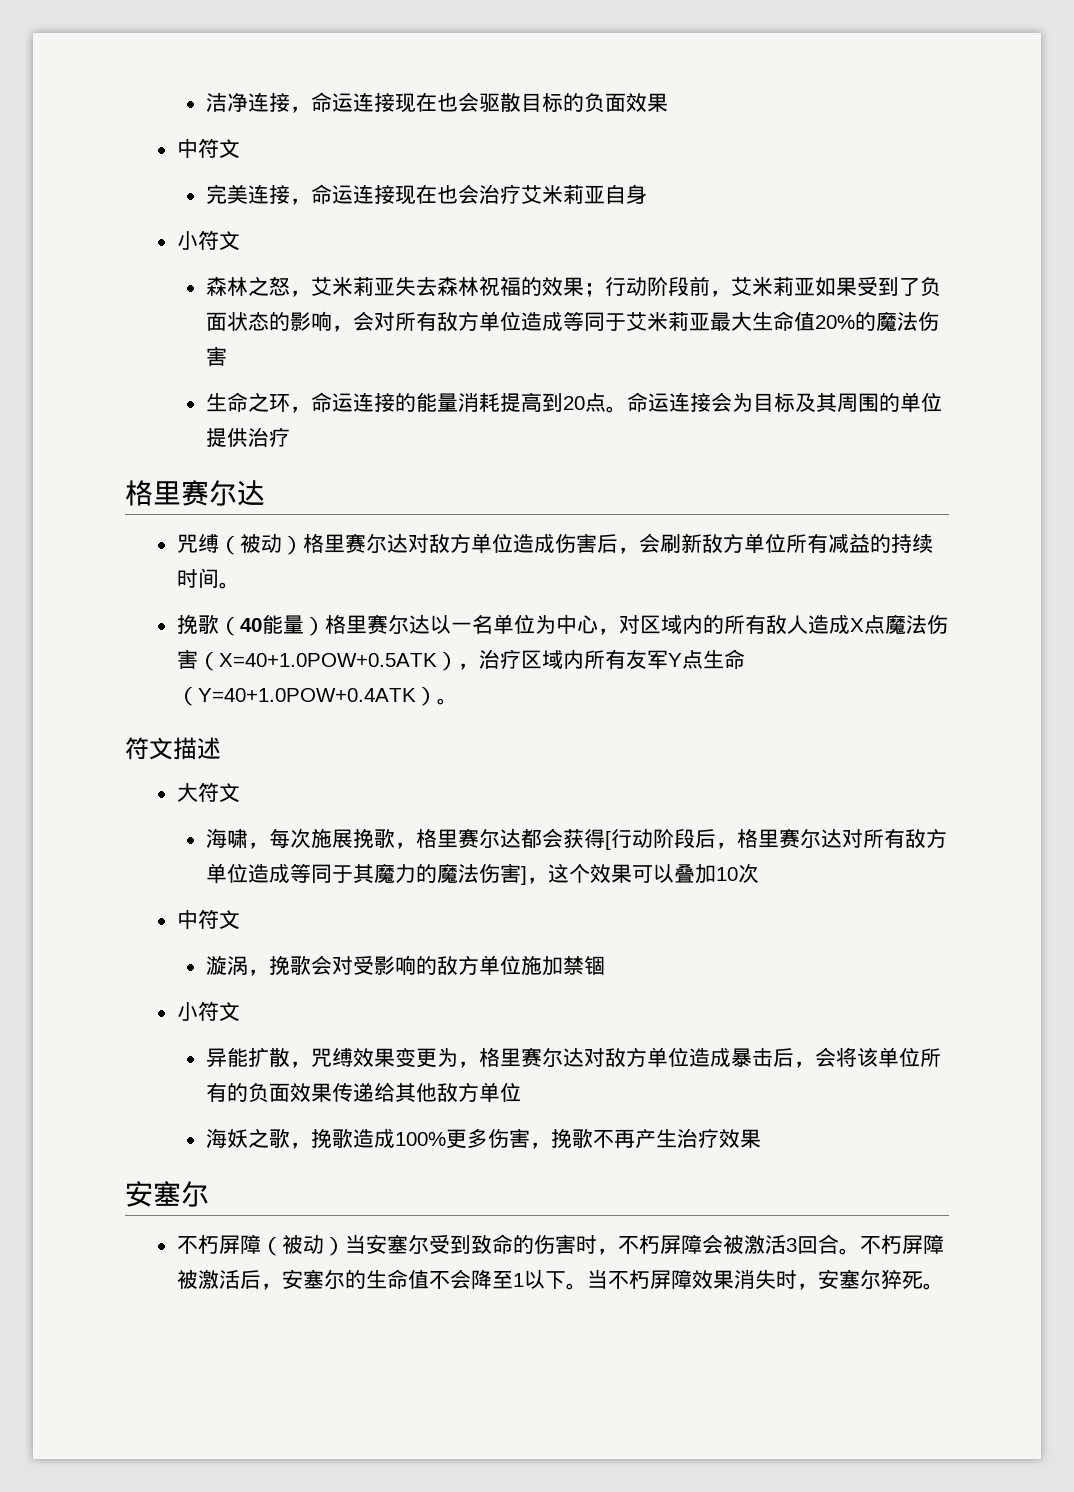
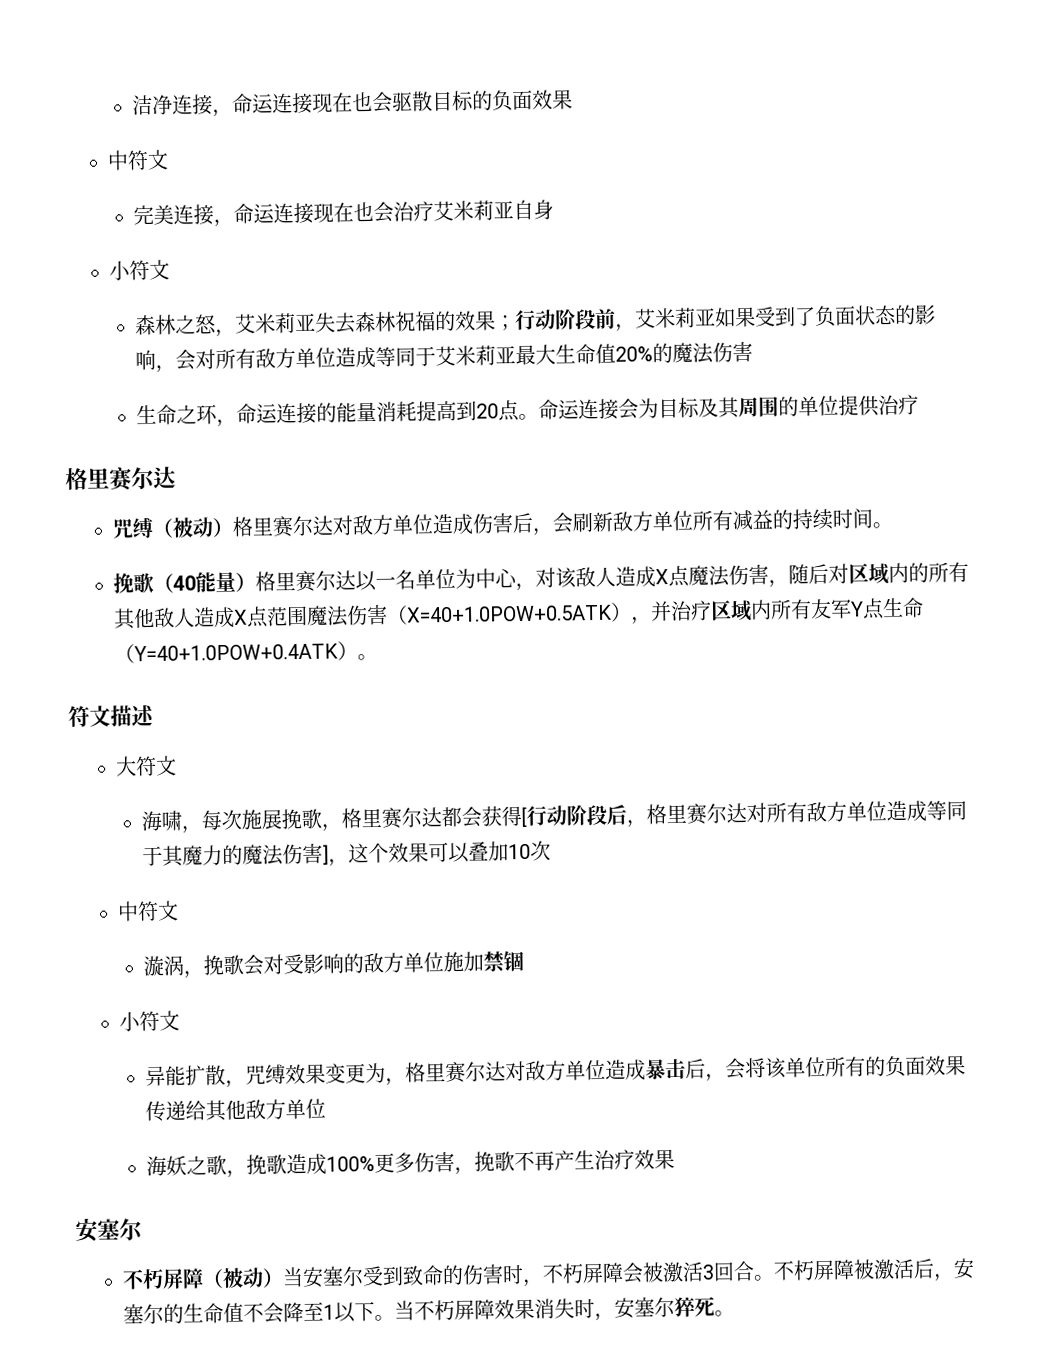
- 挽歌（40能量）格里赛尔达以一名单位为中心，对区域内的所有敌人造成X点魔法伤害（X=40+1.0POW+0.5ATK），治疗区域内所有友军Y点生命（Y=40+1.0POW+0.4ATK）。
+ 挽歌（40能量）格里赛尔达以一名单位为中心，对该敌人造成X点魔法伤害，随后对区域内的所有其他敌人造成X点范围魔法伤害（X=40+1.0POW+0.5ATK），并治疗区域内所有友军Y点生命（Y=40+1.0POW+0.4ATK）。

